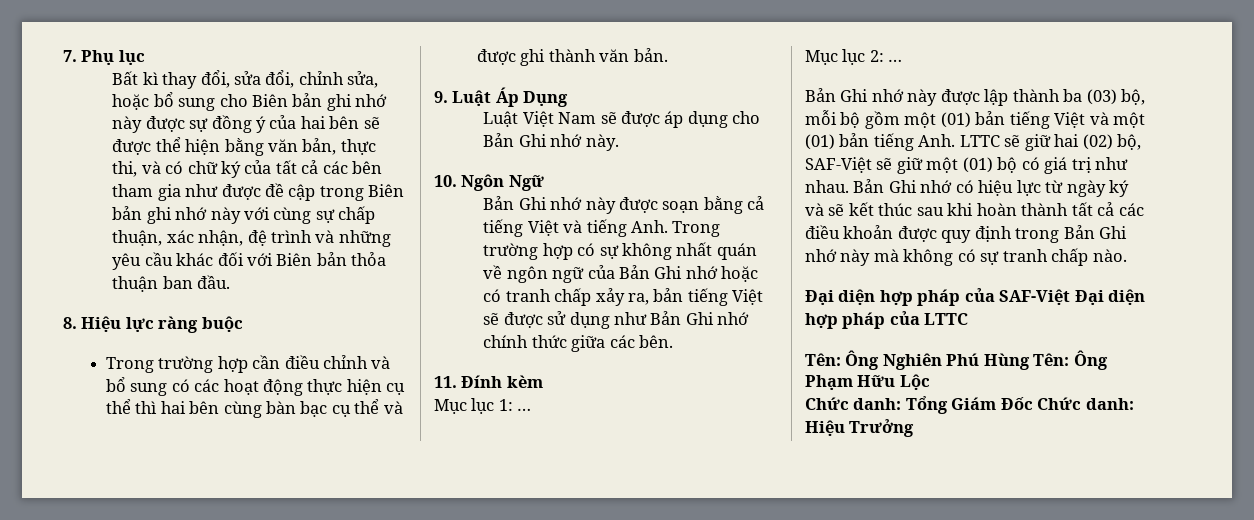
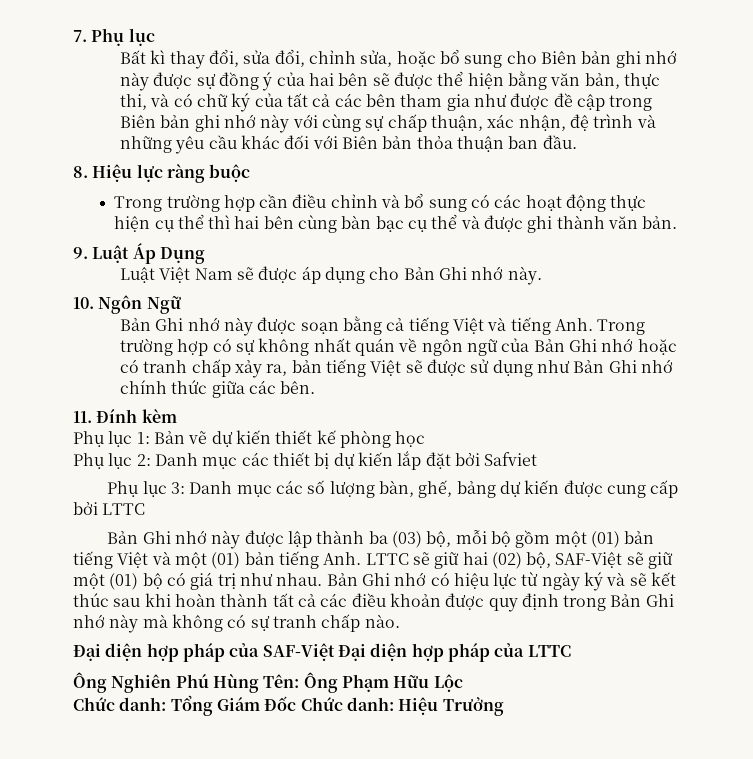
- Mục lục 1: …
- Mục lục 2: …
+ Phụ lục 1: Bản vẽ dự kiến thiết kế phòng học
+ Phụ lục 2: Danh mục các thiết bị dự kiến lắp đặt bởi Safviet
+ Phụ lục 3: Danh mục các số lượng bàn, ghế, bảng dự kiến được cung cấp bởi LTTC
- Tên: Ông Nghiên Phú Hùng Tên: Ông Phạm Hữu Lộc
+ Ông Nghiên Phú Hùng Tên: Ông Phạm Hữu Lộc

